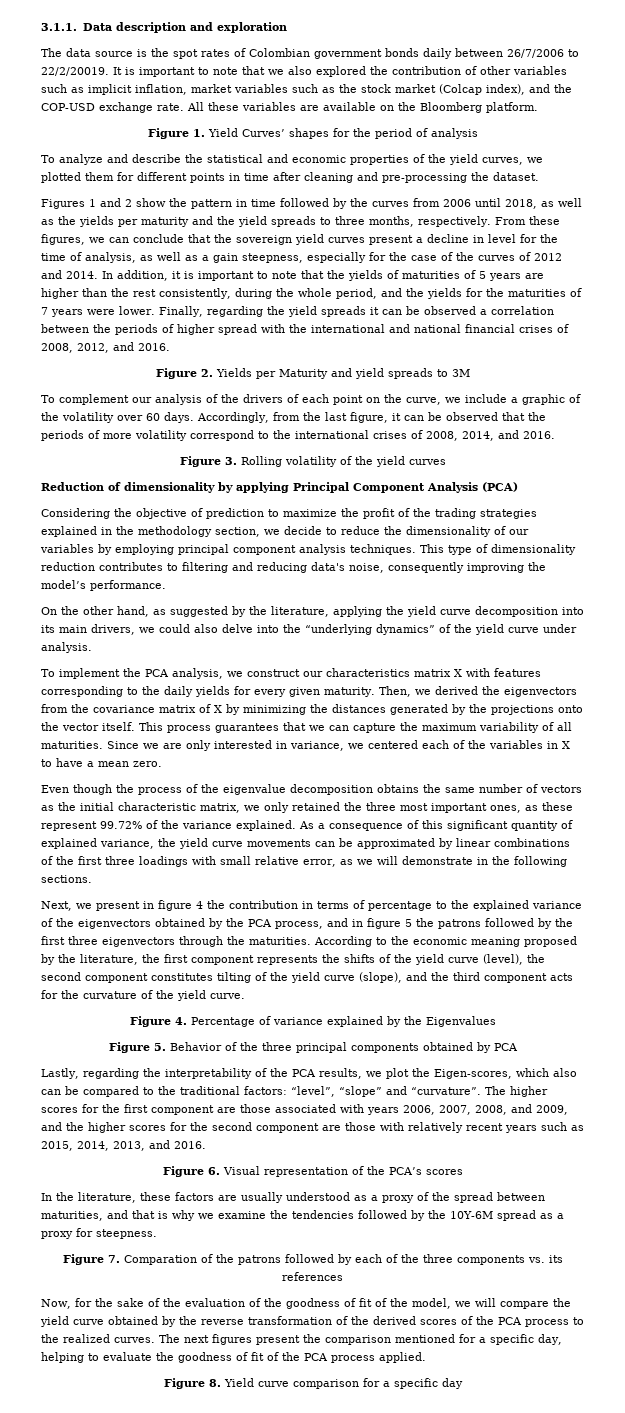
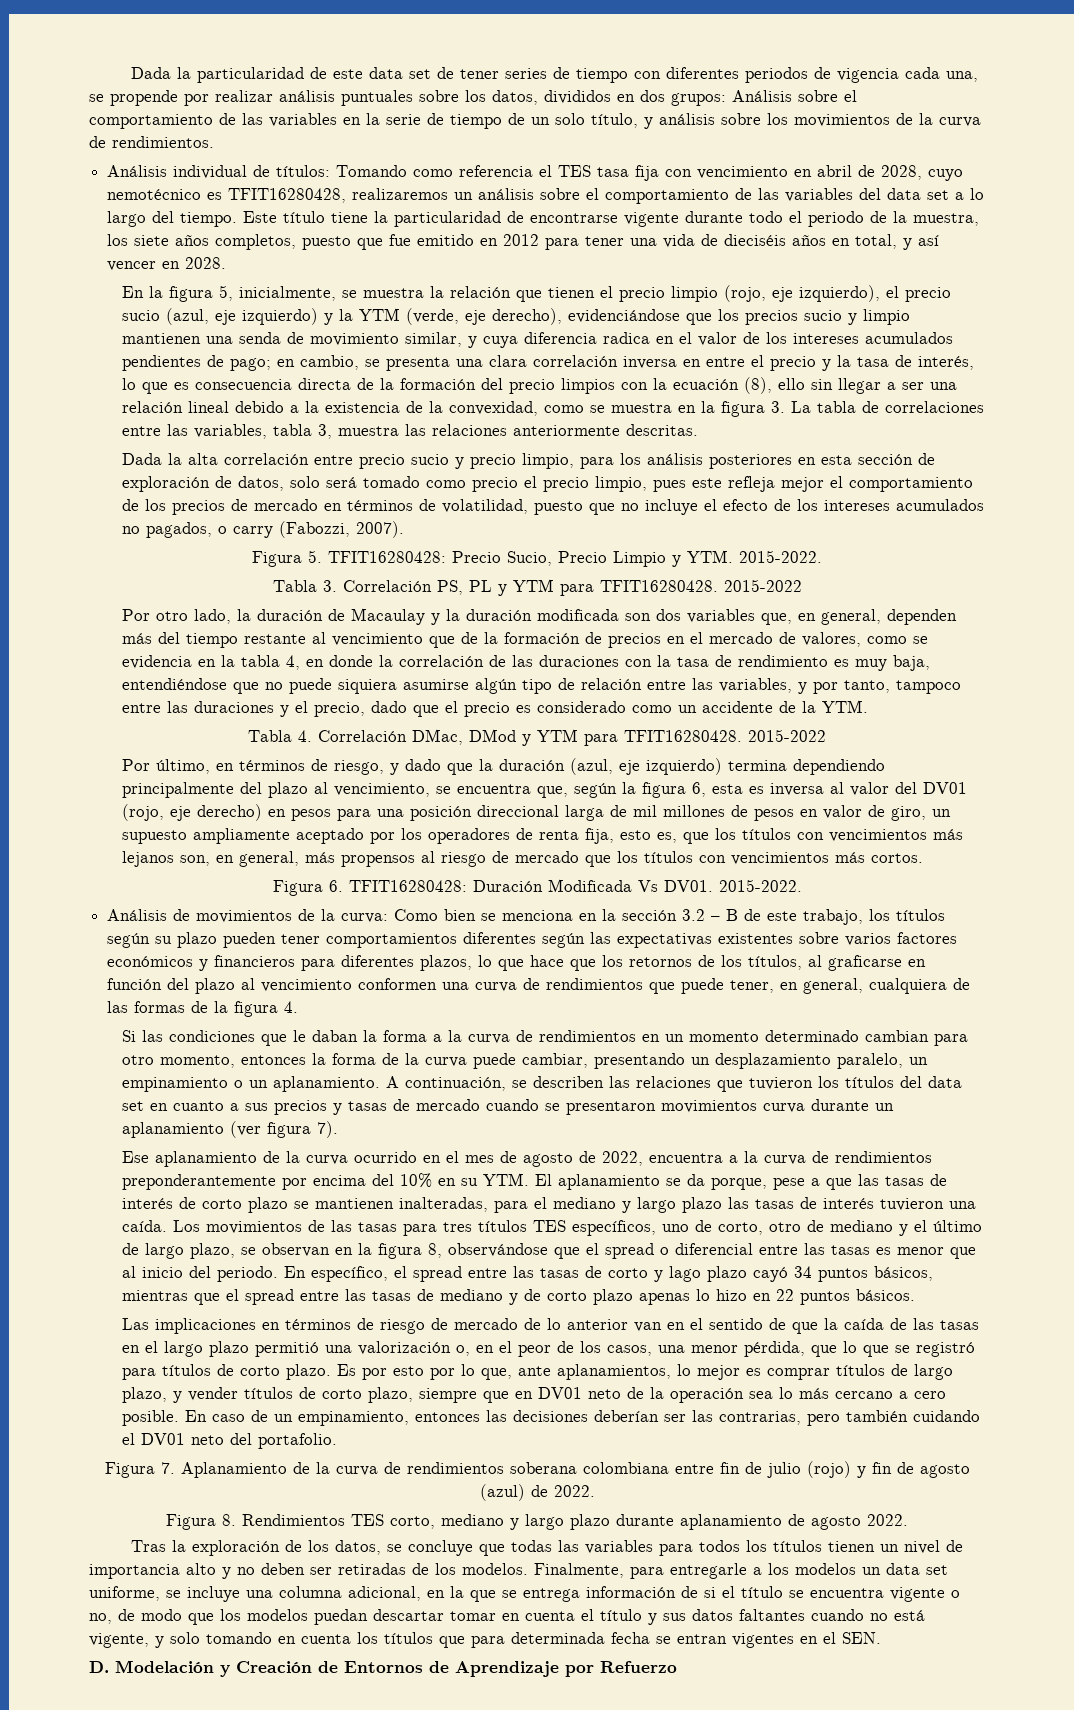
- 3.1.1. Data description and exploration
- The data source is the spot rates of Colombian government bonds daily between 26/7/2006 to 22/2/20019. It is important to note that we also explored the contribution of other variables such as implicit inflation, market variables such as the stock market (Colcap index), and the COP-USD exchange rate. All these variables are available on the Bloomberg platform.
- Figure 1. Yield Curves’ shapes for the period of analysis
- To analyze and describe the statistical and economic properties of the yield curves, we plotted them for different points in time after cleaning and pre-processing the dataset.
- Figures 1 and 2 show the pattern in time followed by the curves from 2006 until 2018, as well as the yields per maturity and the yield spreads to three months, respectively. From these figures, we can conclude that the sovereign yield curves present a decline in level for the time of analysis, as well as a gain steepness, especially for the case of the curves of 2012 and 2014. In addition, it is important to note that the yields of maturities of 5 years are higher than the rest consistently, during the whole period, and the yields for the maturities of 7 years were lower. Finally, regarding the yield spreads it can be observed a correlation between the periods of higher spread with the international and national financial crises of 2008, 2012, and 2016.
- Figure 2. Yields per Maturity and yield spreads to 3M
- To complement our analysis of the drivers of each point on the curve, we include a graphic of the volatility over 60 days. Accordingly, from the last figure, it can be observed that the periods of more volatility correspond to the international crises of 2008, 2014, and 2016.
- Figure 3. Rolling volatility of the yield curves
- Reduction of dimensionality by applying Principal Component Analysis (PCA)
- Considering the objective of prediction to maximize the profit of the trading strategies explained in the methodology section, we decide to reduce the dimensionality of our variables by employing principal component analysis techniques. This type of dimensionality reduction contributes to filtering and reducing data's noise, consequently improving the model’s performance.
- On the other hand, as suggested by the literature, applying the yield curve decomposition into its main drivers, we could also delve into the “underlying dynamics” of the yield curve under analysis.
- To implement the PCA analysis, we construct our characteristics matrix X with features corresponding to the daily yields for every given maturity. Then, we derived the eigenvectors from the covariance matrix of X by minimizing the distances generated by the projections onto the vector itself. This process guarantees that we can capture the maximum variability of all maturities. Since we are only interested in variance, we centered each of the variables in X to have a mean zero.
- Even though the process of the eigenvalue decomposition obtains the same number of vectors as the initial characteristic matrix, we only retained the three most important ones, as these represent 99.72% of the variance explained. As a consequence of this significant quantity of explained variance, the yield curve movements can be approximated by linear combinations of the first three loadings with small relative error, as we will demonstrate in the following sections.
- Next, we present in figure 4 the contribution in terms of percentage to the explained variance of the eigenvectors obtained by the PCA process, and in figure 5 the patrons followed by the first three eigenvectors through the maturities. According to the economic meaning proposed by the literature, the first component represents the shifts of the yield curve (level), the second component constitutes tilting of the yield curve (slope), and the third component acts for the curvature of the yield curve.
- Figure 4. Percentage of variance explained by the Eigenvalues
- Figure 5. Behavior of the three principal components obtained by PCA
- Lastly, regarding the interpretability of the PCA results, we plot the Eigen-scores, which also can be compared to the traditional factors: “level”, “slope” and “curvature”. The higher scores for the first component are those associated with years 2006, 2007, 2008, and 2009, and the higher scores for the second component are those with relatively recent years such as 2015, 2014, 2013, and 2016.
- Figure 6. Visual representation of the PCA’s scores
- In the literature, these factors are usually understood as a proxy of the spread between maturities, and that is why we examine the tendencies followed by the 10Y-6M spread as a proxy for steepness.
- Figure 7. Comparation of the patrons followed by each of the three components vs. its references
- Now, for the sake of the evaluation of the goodness of fit of the model, we will compare the yield curve obtained by the reverse transformation of the derived scores of the PCA process to the realized curves. The next figures present the comparison mentioned for a specific day, helping to evaluate the goodness of fit of the PCA process applied.
- Figure 8. Yield curve comparison for a specific day
+ Dada la particularidad de este data set de tener series de tiempo con diferentes periodos de vigencia cada una, se propende por realizar análisis puntuales sobre los datos, divididos en dos grupos: Análisis sobre el comportamiento de las variables en la serie de tiempo de un solo título, y análisis sobre los movimientos de la curva de rendimientos.
+ Análisis individual de títulos: Tomando como referencia el TES tasa fija con vencimiento en abril de 2028, cuyo nemotécnico es TFIT16280428, realizaremos un análisis sobre el comportamiento de las variables del data set a lo largo del tiempo. Este título tiene la particularidad de encontrarse vigente durante todo el periodo de la muestra, los siete años completos, puesto que fue emitido en 2012 para tener una vida de dieciséis años en total, y así vencer en 2028.
+ En la figura 5, inicialmente, se muestra la relación que tienen el precio limpio (rojo, eje izquierdo), el precio sucio (azul, eje izquierdo) y la YTM (verde, eje derecho), evidenciándose que los precios sucio y limpio mantienen una senda de movimiento similar, y cuya diferencia radica en el valor de los intereses acumulados pendientes de pago; en cambio, se presenta una clara correlación inversa en entre el precio y la tasa de interés, lo que es consecuencia directa de la formación del precio limpios con la ecuación (8), ello sin llegar a ser una relación lineal debido a la existencia de la convexidad, como se muestra en la figura 3. La tabla de correlaciones entre las variables, tabla 3, muestra las relaciones anteriormente descritas.
+ Dada la alta correlación entre precio sucio y precio limpio, para los análisis posteriores en esta sección de exploración de datos, solo será tomado como precio el precio limpio, pues este refleja mejor el comportamiento de los precios de mercado en términos de volatilidad, puesto que no incluye el efecto de los intereses acumulados no pagados, o carry (Fabozzi, 2007).
+ Figura 5. TFIT16280428: Precio Sucio, Precio Limpio y YTM. 2015-2022.
+ Tabla 3. Correlación PS, PL y YTM para TFIT16280428. 2015-2022
+ Por otro lado, la duración de Macaulay y la duración modificada son dos variables que, en general, dependen más del tiempo restante al vencimiento que de la formación de precios en el mercado de valores, como se evidencia en la tabla 4, en donde la correlación de las duraciones con la tasa de rendimiento es muy baja, entendiéndose que no puede siquiera asumirse algún tipo de relación entre las variables, y por tanto, tampoco entre las duraciones y el precio, dado que el precio es considerado como un accidente de la YTM.
+ Tabla 4. Correlación DMac, DMod y YTM para TFIT16280428. 2015-2022
+ Por último, en términos de riesgo, y dado que la duración (azul, eje izquierdo) termina dependiendo principalmente del plazo al vencimiento, se encuentra que, según la figura 6, esta es inversa al valor del DV01 (rojo, eje derecho) en pesos para una posición direccional larga de mil millones de pesos en valor de giro, un supuesto ampliamente aceptado por los operadores de renta fija, esto es, que los títulos con vencimientos más lejanos son, en general, más propensos al riesgo de mercado que los títulos con vencimientos más cortos.
+ Figura 6. TFIT16280428: Duración Modificada Vs DV01. 2015-2022.
+ Análisis de movimientos de la curva: Como bien se menciona en la sección 3.2 – B de este trabajo, los títulos según su plazo pueden tener comportamientos diferentes según las expectativas existentes sobre varios factores económicos y financieros para diferentes plazos, lo que hace que los retornos de los títulos, al graficarse en función del plazo al vencimiento conformen una curva de rendimientos que puede tener, en general, cualquiera de las formas de la figura 4.
+ Si las condiciones que le daban la forma a la curva de rendimientos en un momento determinado cambian para otro momento, entonces la forma de la curva puede cambiar, presentando un desplazamiento paralelo, un empinamiento o un aplanamiento. A continuación, se describen las relaciones que tuvieron los títulos del data set en cuanto a sus precios y tasas de mercado cuando se presentaron movimientos curva durante un aplanamiento (ver figura 7).
+ Ese aplanamiento de la curva ocurrido en el mes de agosto de 2022, encuentra a la curva de rendimientos preponderantemente por encima del 10% en su YTM. El aplanamiento se da porque, pese a que las tasas de interés de corto plazo se mantienen inalteradas, para el mediano y largo plazo las tasas de interés tuvieron una caída. Los movimientos de las tasas para tres títulos TES específicos, uno de corto, otro de mediano y el último de largo plazo, se observan en la figura 8, observándose que el spread o diferencial entre las tasas es menor que al inicio del periodo. En específico, el spread entre las tasas de corto y lago plazo cayó 34 puntos básicos, mientras que el spread entre las tasas de mediano y de corto plazo apenas lo hizo en 22 puntos básicos.
+ Las implicaciones en términos de riesgo de mercado de lo anterior van en el sentido de que la caída de las tasas en el largo plazo permitió una valorización o, en el peor de los casos, una menor pérdida, que lo que se registró para títulos de corto plazo. Es por esto por lo que, ante aplanamientos, lo mejor es comprar títulos de largo plazo, y vender títulos de corto plazo, siempre que en DV01 neto de la operación sea lo más cercano a cero posible. En caso de un empinamiento, entonces las decisiones deberían ser las contrarias, pero también cuidando el DV01 neto del portafolio.
+ Figura 7. Aplanamiento de la curva de rendimientos soberana colombiana entre fin de julio (rojo) y fin de agosto (azul) de 2022.
+ Figura 8. Rendimientos TES corto, mediano y largo plazo durante aplanamiento de agosto 2022.
+ Tras la exploración de los datos, se concluye que todas las variables para todos los títulos tienen un nivel de importancia alto y no deben ser retiradas de los modelos. Finalmente, para entregarle a los modelos un data set uniforme, se incluye una columna adicional, en la que se entrega información de si el título se encuentra vigente o no, de modo que los modelos puedan descartar tomar en cuenta el título y sus datos faltantes cuando no está vigente, y solo tomando en cuenta los títulos que para determinada fecha se entran vigentes en el SEN.
+ D. Modelación y Creación de Entornos de Aprendizaje por Refuerzo

